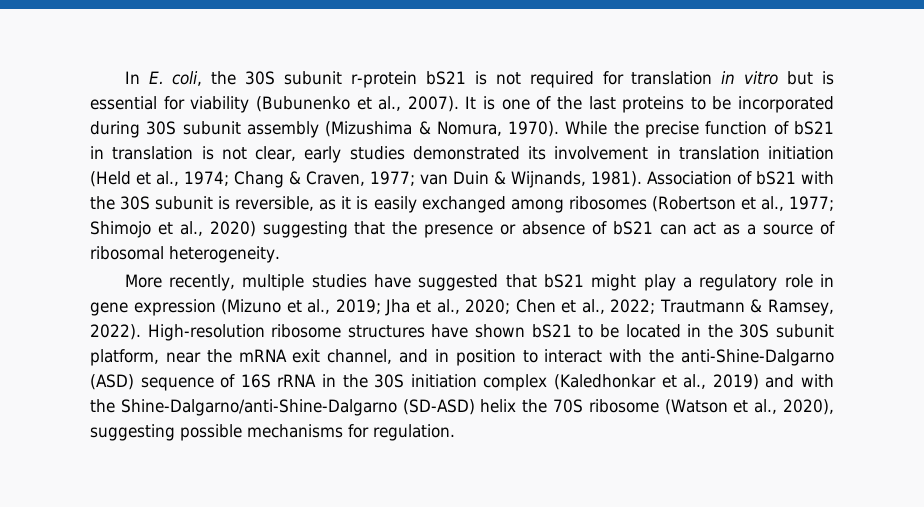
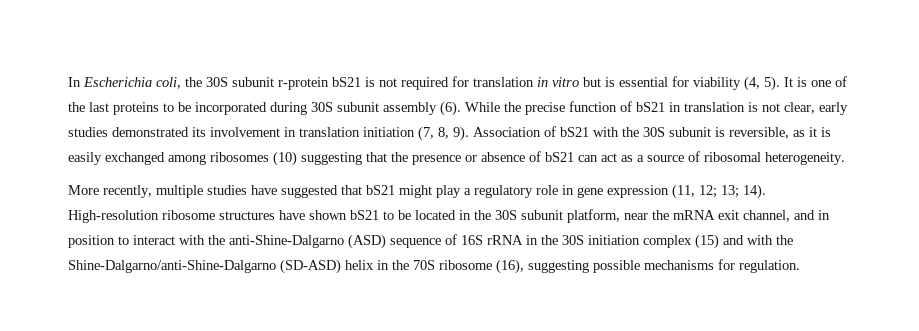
- In E. coli, the 30S subunit r-protein bS21 is not required for translation in vitro but is essential for viability (Bubunenko et al., 2007).
+ In Escherichia coli, the 30S subunit r-protein bS21 is not required for translation in vitro but is essential for viability (4, 5).
- It is one of the last proteins to be incorporated during 30S subunit assembly (Mizushima & Nomura, 1970).
+ It is one of the last proteins to be incorporated during 30S subunit assembly (6).
- While the precise function of bS21 in translation is not clear, early studies demonstrated its involvement in translation initiation (Held et al., 1974; Chang & Craven, 1977; van Duin & Wijnands, 1981).
+ While the precise function of bS21 in translation is not clear, early studies demonstrated its involvement in translation initiation (7, 8, 9).
- Association of bS21 with the 30S subunit is reversible, as it is easily exchanged among ribosomes (Robertson et al., 1977; Shimojo et al., 2020) suggesting that the presence or absence of bS21 can act as a source of ribosomal heterogeneity.
+ Association of bS21 with the 30S subunit is reversible, as it is easily exchanged among ribosomes (10) suggesting that the presence or absence of bS21 can act as a source of ribosomal heterogeneity.
- More recently, multiple studies have suggested that bS21 might play a regulatory role in gene expression (Mizuno et al., 2019; Jha et al., 2020; Chen et al., 2022; Trautmann & Ramsey, 2022).
+ More recently, multiple studies have suggested that bS21 might play a regulatory role in gene expression (11, 12; 13; 14).
- High-resolution ribosome structures have shown bS21 to be located in the 30S subunit platform, near the mRNA exit channel, and in position to interact with the anti-Shine-Dalgarno (ASD) sequence of 16S rRNA in the 30S initiation complex (Kaledhonkar et al., 2019) and with the Shine-Dalgarno/anti-Shine-Dalgarno (SD-ASD) helix the 70S ribosome (Watson et al., 2020), suggesting possible mechanisms for regulation.
+ High-resolution ribosome structures have shown bS21 to be located in the 30S subunit platform, near the mRNA exit channel, and in position to interact with the anti-Shine-Dalgarno (ASD) sequence of 16S rRNA in the 30S initiation complex (15) and with the Shine-Dalgarno/anti-Shine-Dalgarno (SD-ASD) helix in the 70S ribosome (16), suggesting possible mechanisms for regulation.

